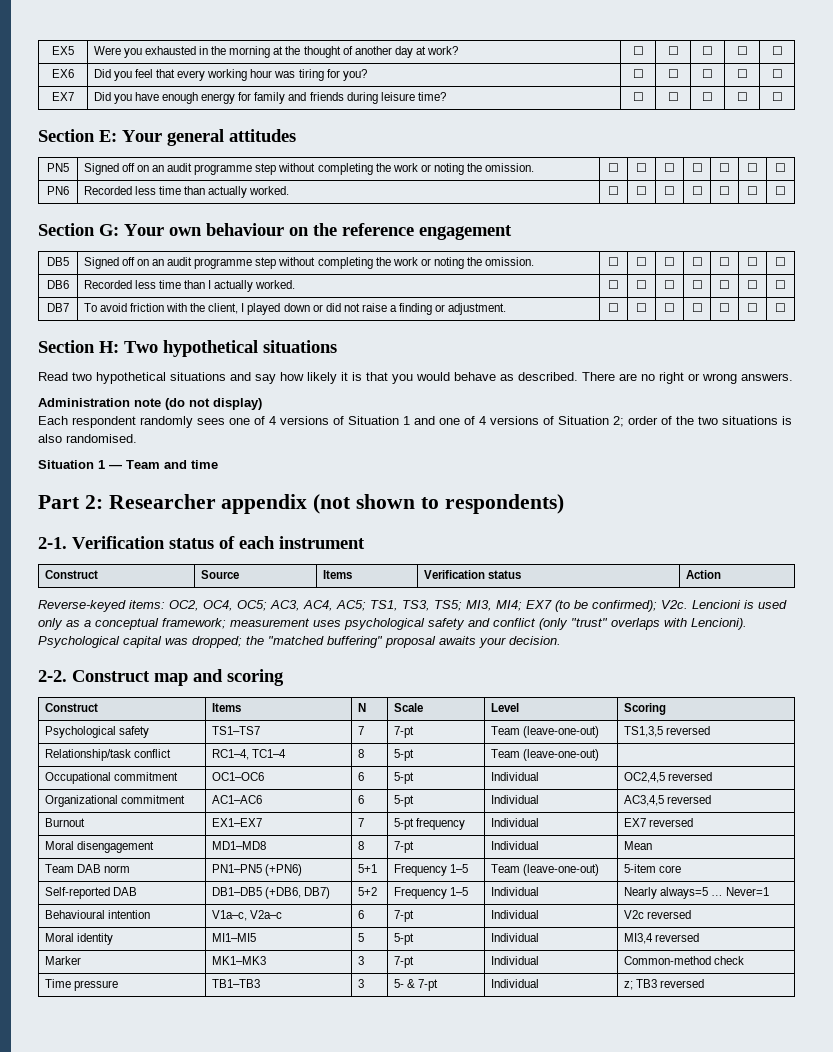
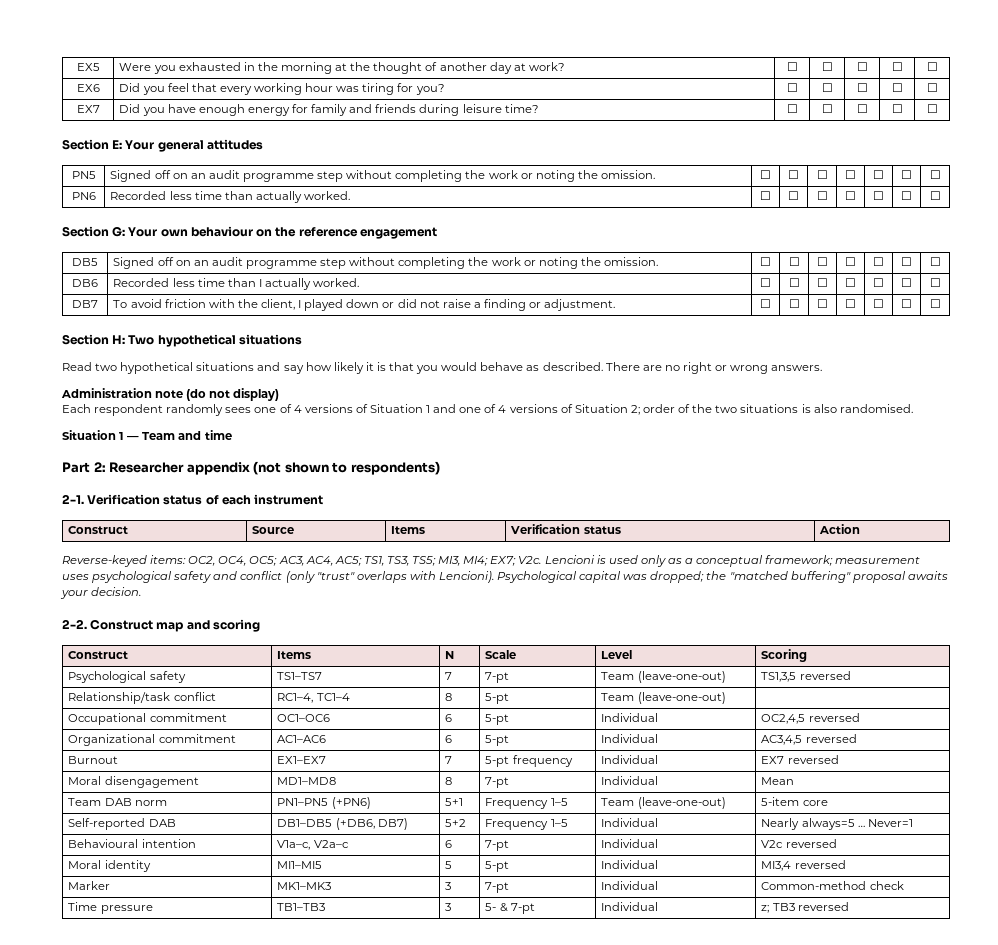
- Reverse-keyed items: OC2, OC4, OC5; AC3, AC4, AC5; TS1, TS3, TS5; MI3, MI4; EX7 (to be confirmed); V2c. Lencioni is used only as a conceptual framework; measurement uses psychological safety and conflict (only "trust" overlaps with Lencioni).
+ Reverse-keyed items: OC2, OC4, OC5; AC3, AC4, AC5; TS1, TS3, TS5; MI3, MI4; EX7; V2c. Lencioni is used only as a conceptual framework; measurement uses psychological safety and conflict (only "trust" overlaps with Lencioni).

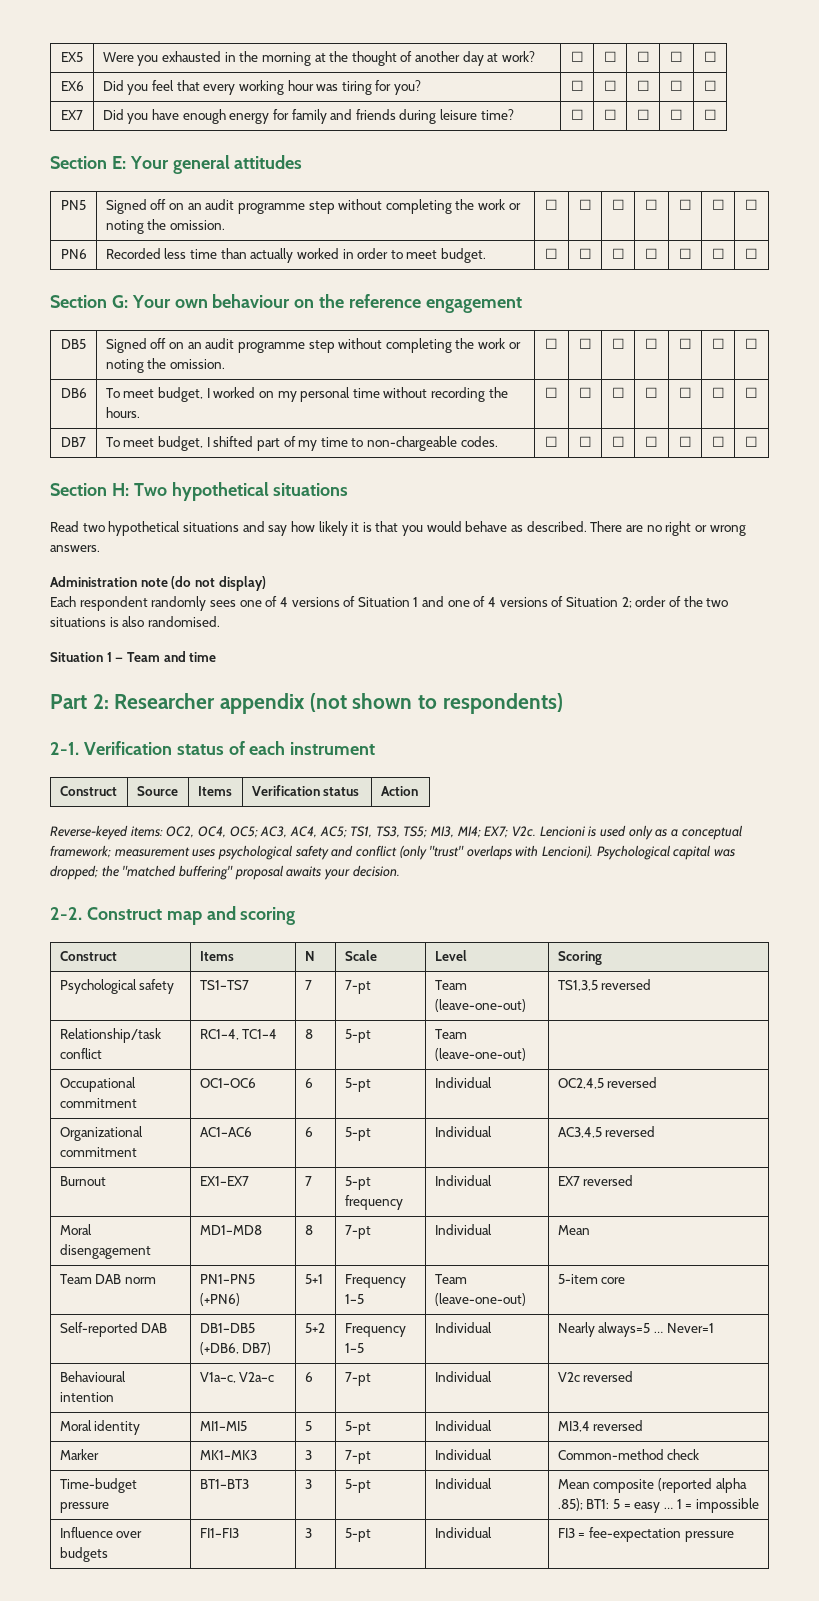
- PN6 | Recorded less time than actually worked. | ☐ | ☐ | ☐ | ☐ | ☐ | ☐ | ☐
+ PN6 | Recorded less time than actually worked in order to meet budget. | ☐ | ☐ | ☐ | ☐ | ☐ | ☐ | ☐
- DB6 | Recorded less time than I actually worked. | ☐ | ☐ | ☐ | ☐ | ☐ | ☐ | ☐
+ DB6 | To meet budget, I worked on my personal time without recording the hours. | ☐ | ☐ | ☐ | ☐ | ☐ | ☐ | ☐
- DB7 | To avoid friction with the client, I played down or did not raise a finding or adjustment. | ☐ | ☐ | ☐ | ☐ | ☐ | ☐ | ☐
+ DB7 | To meet budget, I shifted part of my time to non-chargeable codes. | ☐ | ☐ | ☐ | ☐ | ☐ | ☐ | ☐
- Time pressure | TB1–TB3 | 3 | 5- & 7-pt | Individual | z; TB3 reversed
+ Time-budget pressure | BT1–BT3 | 3 | 5-pt | Individual | Mean composite (reported alpha .85); BT1: 5 = easy … 1 = impossible
+ Influence over budgets | FI1–FI3 | 3 | 5-pt | Individual | FI3 = fee-expectation pressure

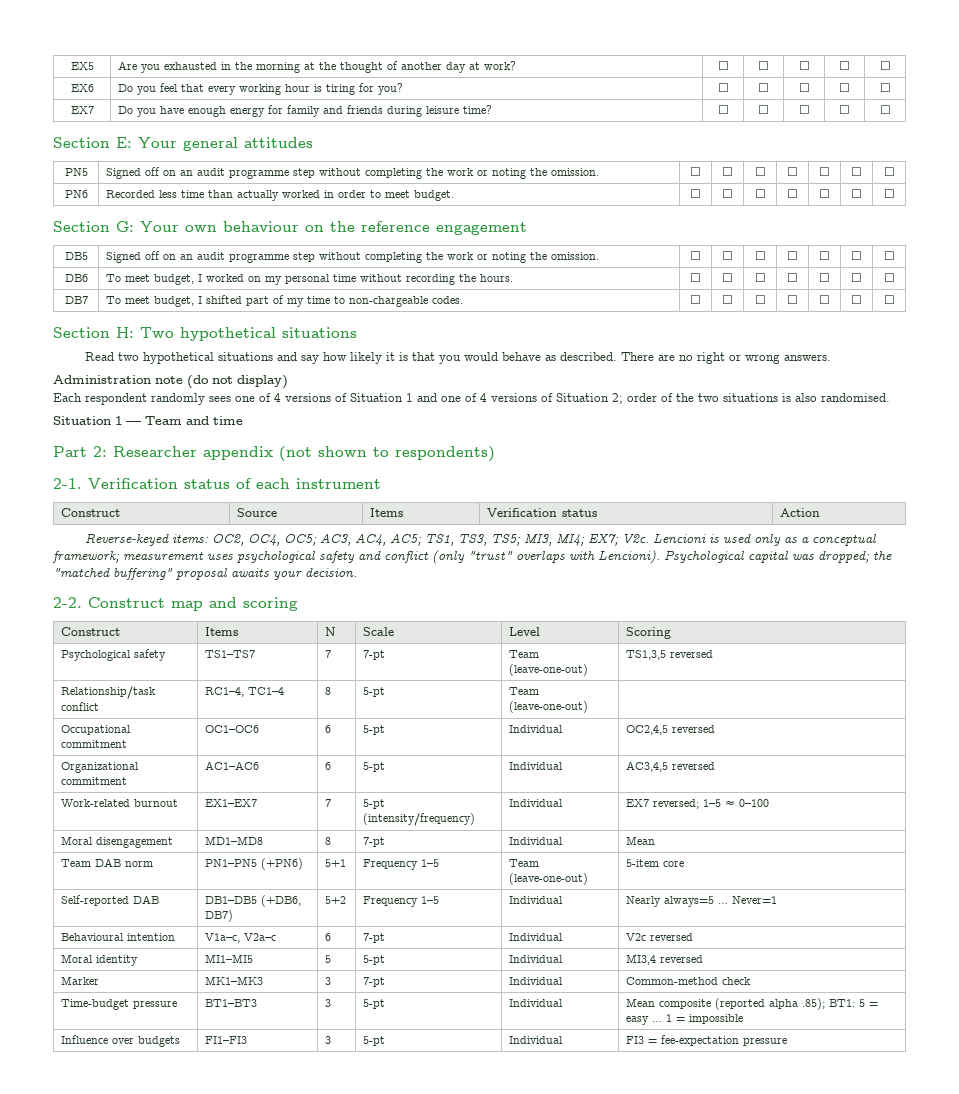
- EX5 | Were you exhausted in the morning at the thought of another day at work? | ☐ | ☐ | ☐ | ☐ | ☐
+ EX5 | Are you exhausted in the morning at the thought of another day at work? | ☐ | ☐ | ☐ | ☐ | ☐
- EX6 | Did you feel that every working hour was tiring for you? | ☐ | ☐ | ☐ | ☐ | ☐
+ EX6 | Do you feel that every working hour is tiring for you? | ☐ | ☐ | ☐ | ☐ | ☐
- EX7 | Did you have enough energy for family and friends during leisure time? | ☐ | ☐ | ☐ | ☐ | ☐
+ EX7 | Do you have enough energy for family and friends during leisure time? | ☐ | ☐ | ☐ | ☐ | ☐
- Burnout | EX1–EX7 | 7 | 5-pt frequency | Individual | EX7 reversed
+ Work-related burnout | EX1–EX7 | 7 | 5-pt (intensity/frequency) | Individual | EX7 reversed; 1–5 ≈ 0–100

